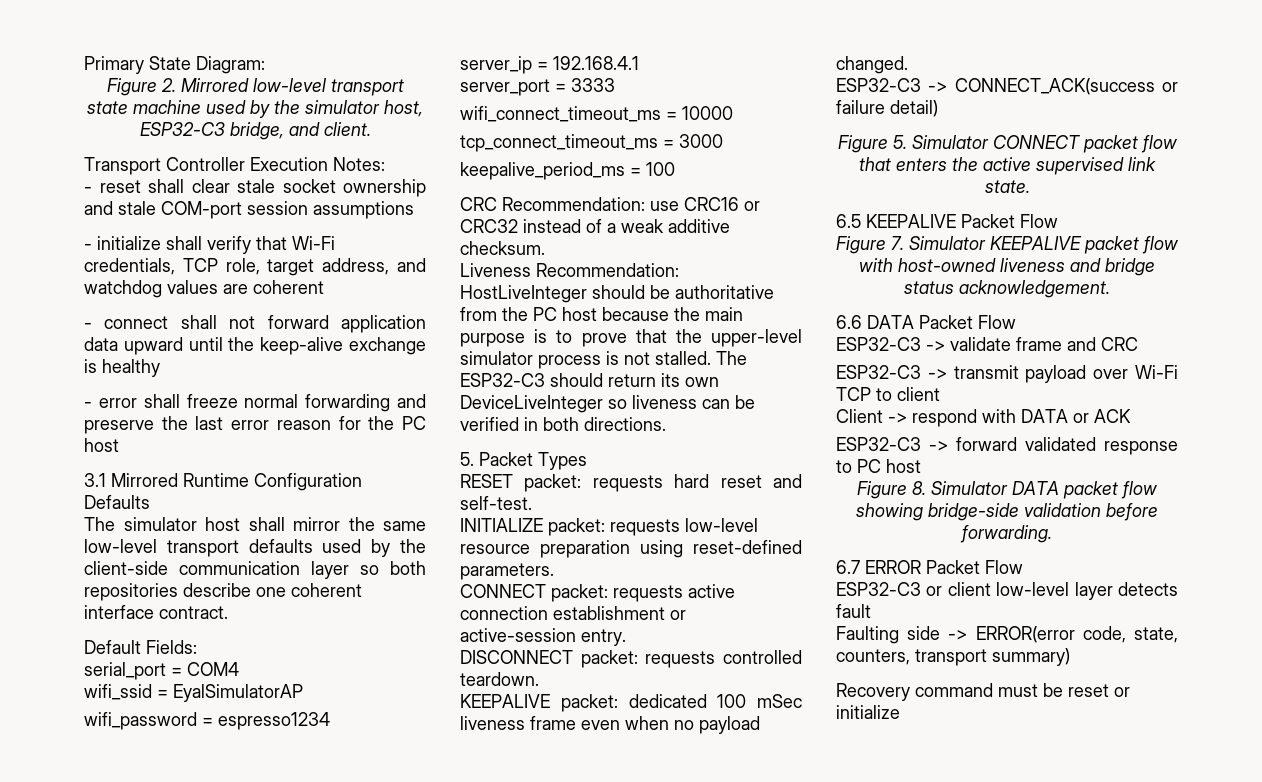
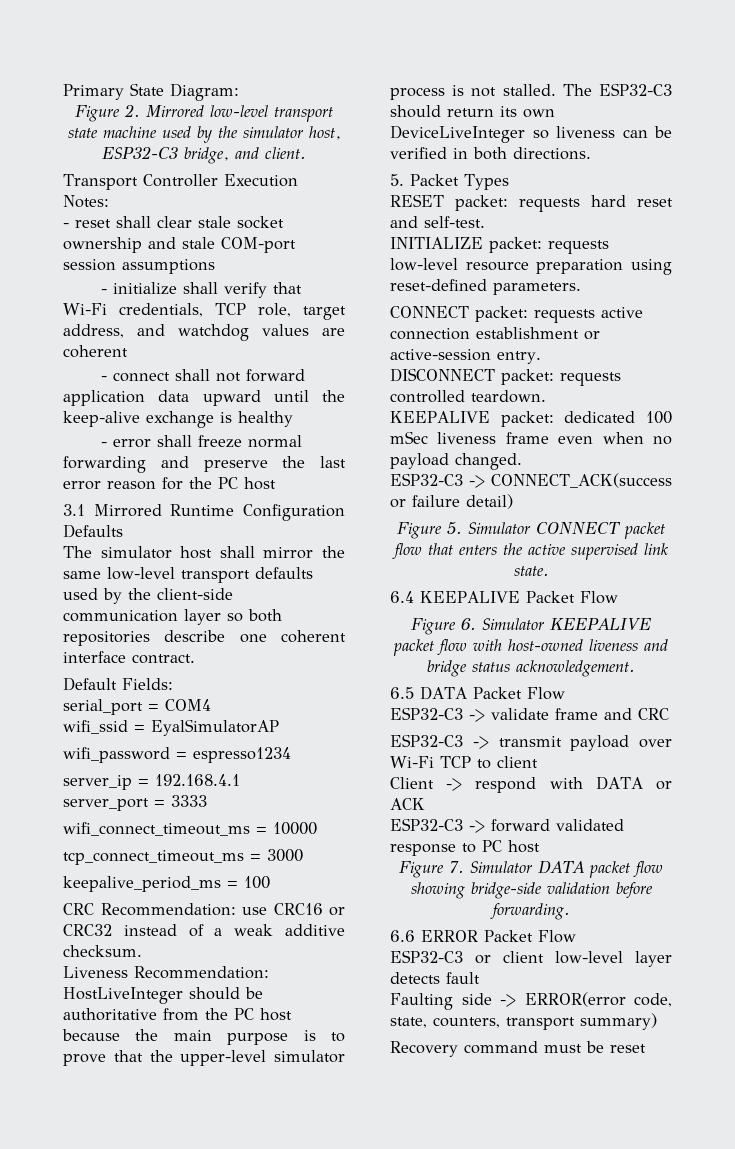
- 6.5 KEEPALIVE Packet Flow
+ 6.4 KEEPALIVE Packet Flow
- Figure 7. Simulator KEEPALIVE packet flow with host-owned liveness and bridge status acknowledgement.
+ Figure 6. Simulator KEEPALIVE packet flow with host-owned liveness and bridge status acknowledgement.
- 6.6 DATA Packet Flow
+ 6.5 DATA Packet Flow
- Figure 8. Simulator DATA packet flow showing bridge-side validation before forwarding.
+ Figure 7. Simulator DATA packet flow showing bridge-side validation before forwarding.
- 6.7 ERROR Packet Flow
+ 6.6 ERROR Packet Flow
- Recovery command must be reset or initialize
+ Recovery command must be reset

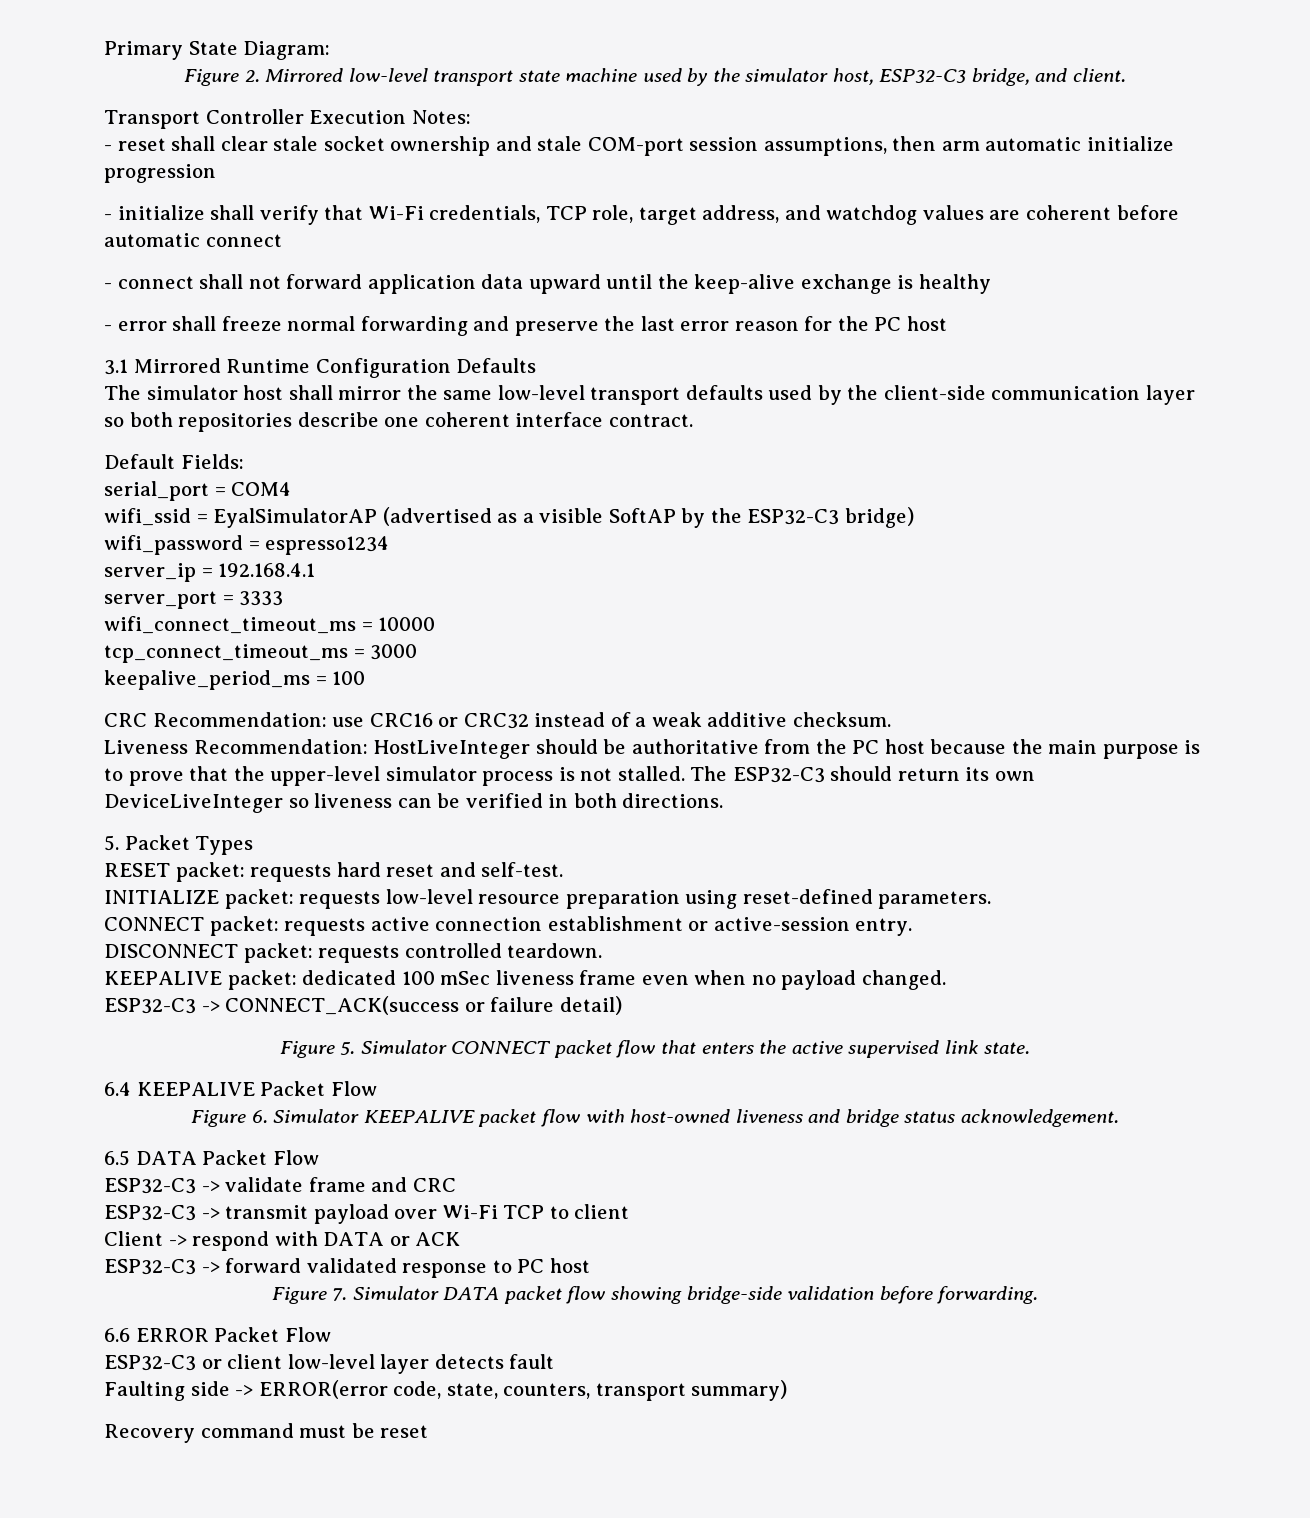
- - reset shall clear stale socket ownership and stale COM-port session assumptions
+ - reset shall clear stale socket ownership and stale COM-port session assumptions, then arm automatic initialize progression
- - initialize shall verify that Wi-Fi credentials, TCP role, target address, and watchdog values are coherent
+ - initialize shall verify that Wi-Fi credentials, TCP role, target address, and watchdog values are coherent before automatic connect
- wifi_ssid = EyalSimulatorAP
+ wifi_ssid = EyalSimulatorAP (advertised as a visible SoftAP by the ESP32-C3 bridge)

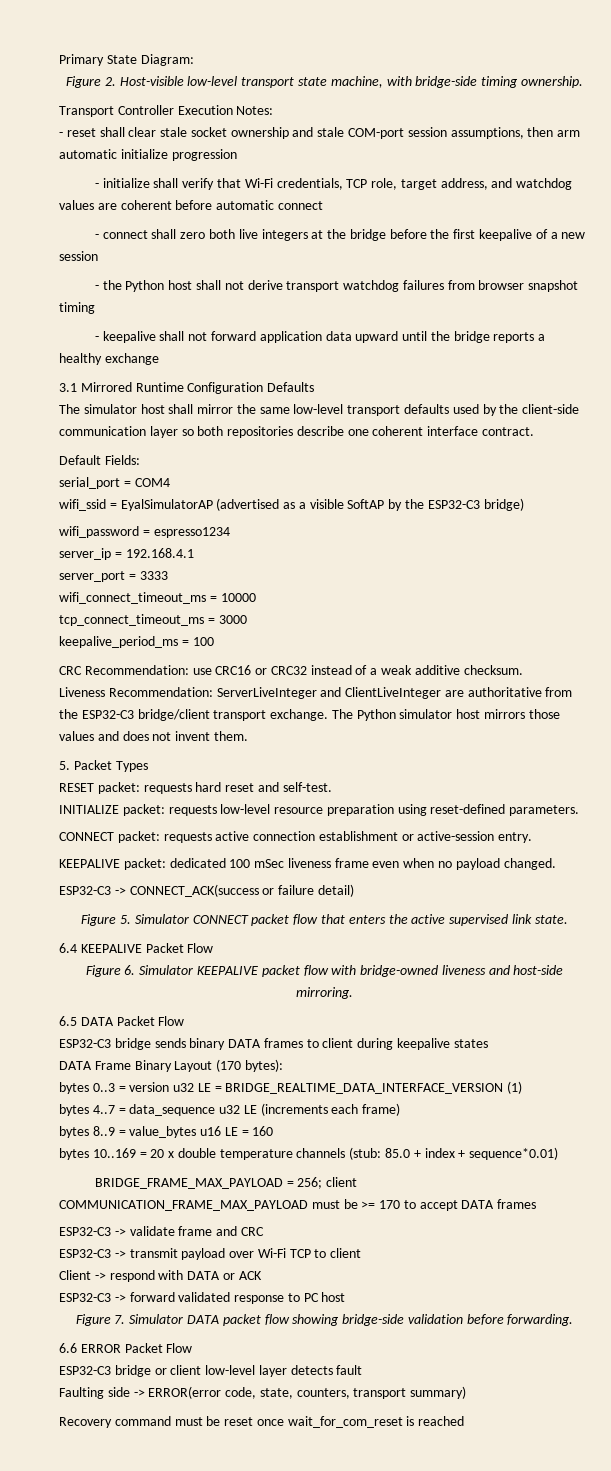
- Figure 2. Mirrored low-level transport state machine used by the simulator host, ESP32-C3 bridge, and client.
+ Figure 2. Host-visible low-level transport state machine, with bridge-side timing ownership.
- - connect shall not forward application data upward until the keep-alive exchange is healthy
- - error shall freeze normal forwarding and preserve the last error reason for the PC host
+ - connect shall zero both live integers at the bridge before the first keepalive of a new session
+ - the Python host shall not derive transport watchdog failures from browser snapshot timing
+ - keepalive shall not forward application data upward until the bridge reports a healthy exchange
- Liveness Recommendation: HostLiveInteger should be authoritative from the PC host because the main purpose is to prove that the upper-level simulator process is not stalled. The ESP32-C3 should return its own DeviceLiveInteger so liveness can be verified in both directions.
+ Liveness Recommendation: ServerLiveInteger and ClientLiveInteger are authoritative from the ESP32-C3 bridge/client transport exchange. The Python simulator host mirrors those values and does not invent them.
- DISCONNECT packet: requests controlled teardown.
- Figure 6. Simulator KEEPALIVE packet flow with host-owned liveness and bridge status acknowledgement.
+ Figure 6. Simulator KEEPALIVE packet flow with bridge-owned liveness and host-side mirroring.
+ ESP32-C3 bridge sends binary DATA frames to client during keepalive states
+ DATA Frame Binary Layout (170 bytes):
+ bytes 0..3 = version u32 LE = BRIDGE_REALTIME_DATA_INTERFACE_VERSION (1)
+ bytes 4..7 = data_sequence u32 LE (increments each frame)
+ bytes 8..9 = value_bytes u16 LE = 160
+ bytes 10..169 = 20 x double temperature channels (stub: 85.0 + index + sequence*0.01)
+ BRIDGE_FRAME_MAX_PAYLOAD = 256; client COMMUNICATION_FRAME_MAX_PAYLOAD must be >= 170 to accept DATA frames
- ESP32-C3 or client low-level layer detects fault
+ ESP32-C3 bridge or client low-level layer detects fault
- Recovery command must be reset
+ Recovery command must be reset once wait_for_com_reset is reached

